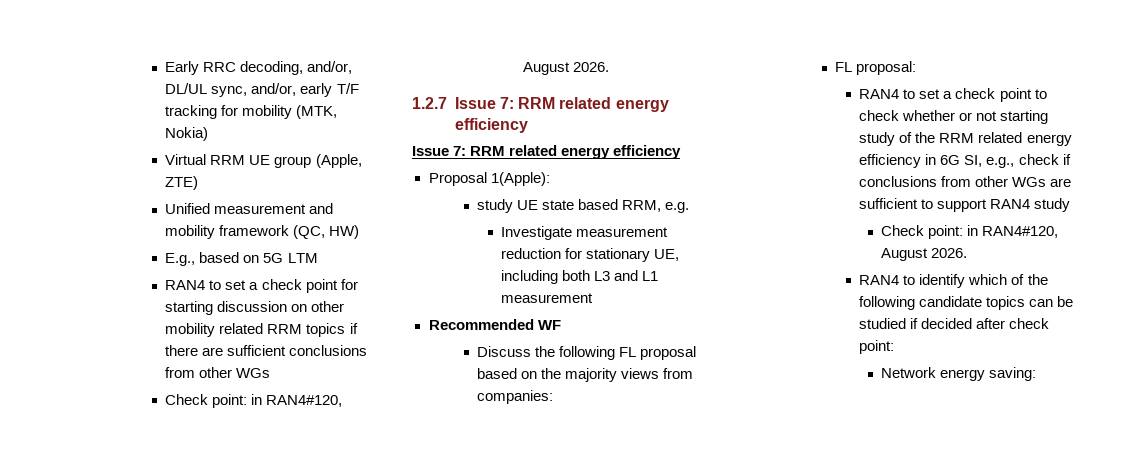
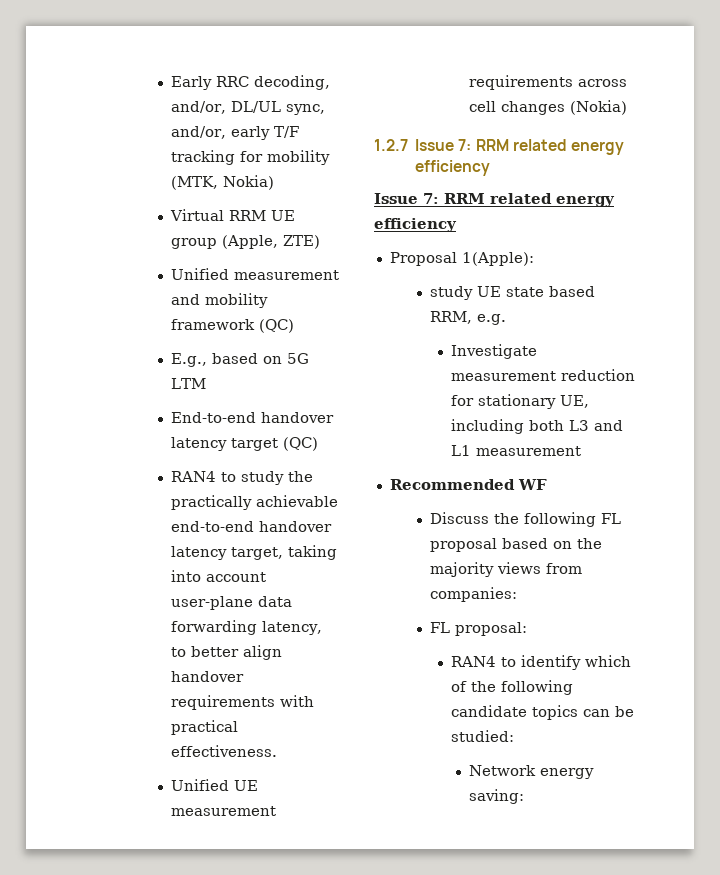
- Unified measurement and mobility framework (QC, HW)
+ Unified measurement and mobility framework (QC)
- RAN4 to set a check point for starting discussion on other mobility related RRM topics if there are sufficient conclusions from other WGs
- Check point: in RAN4#120, August 2026.
+ End-to-end handover latency target (QC)
+ RAN4 to study the practically achievable end-to-end handover latency target, taking into account user-plane data forwarding latency, to better align handover requirements with practical effectiveness.
+ Unified UE measurement requirements across cell changes (Nokia)
- RAN4 to set a check point to check whether or not starting study of the RRM related energy efficiency in 6G SI, e.g., check if conclusions from other WGs are sufficient to support RAN4 study
- Check point: in RAN4#120, August 2026.
- RAN4 to identify which of the following candidate topics can be studied if decided after check point:
+ RAN4 to identify which of the following candidate topics can be studied:

